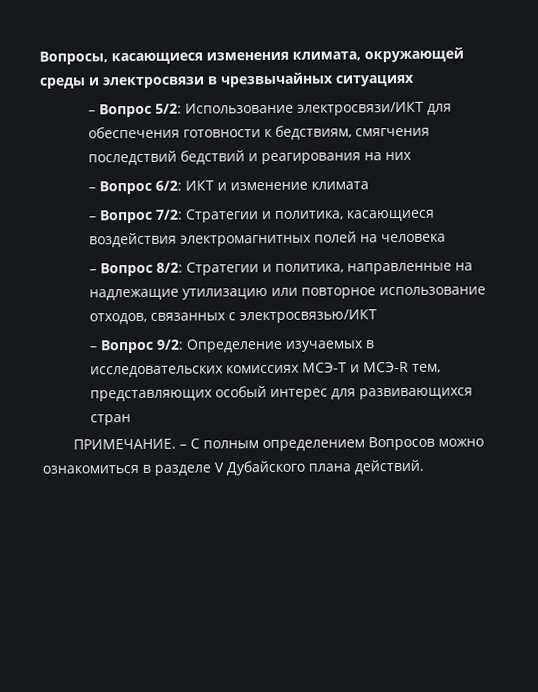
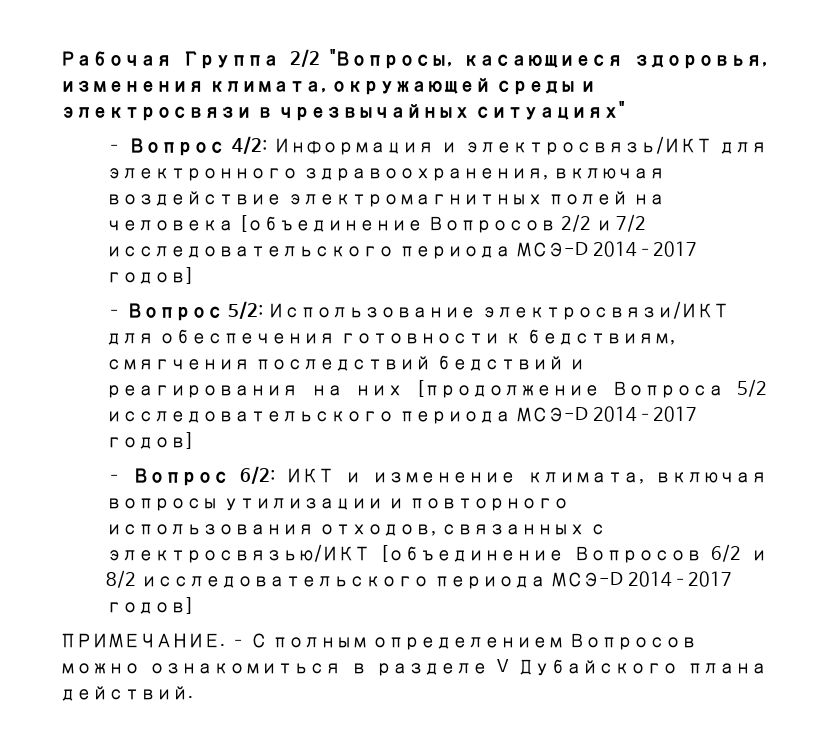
- Вопросы, касающиеся изменения климата, окружающей среды и электросвязи в чрезвычайных ситуациях
+ Рабочая Группа 2/2 "Вопросы, касающиеся здоровья, изменения климата, окружающей среды и электросвязи в чрезвычайных ситуациях"
+ – Вопрос 4/2: Информация и электросвязь/ИКТ для электронного здравоохранения, включая воздействие электромагнитных полей на человека [объединение Вопросов 2/2 и 7/2 исследовательского периода МСЭ-D 2014–2017 годов]
- – Вопрос 5/2: Использование электросвязи/ИКТ для обеспечения готовности к бедствиям, смягчения последствий бедствий и реагирования на них
+ – Вопрос 5/2: Использование электросвязи/ИКТ для обеспечения готовности к бедствиям, смягчения последствий бедствий и реагирования на них [продолжение Вопроса 5/2 исследовательского периода МСЭ-D 2014–2017 годов]
- – Вопрос 6/2: ИКТ и изменение климата
- – Вопрос 7/2: Стратегии и политика, касающиеся воздействия электромагнитных полей на человека
- – Вопрос 8/2: Стратегии и политика, направленные на надлежащие утилизацию или повторное использование отходов, связанных с электросвязью/ИКТ
- – Вопрос 9/2: Определение изучаемых в исследовательских комиссиях МСЭ-Т и МСЭ-R тем, представляющих особый интерес для развивающихся стран
+ – Вопрос 6/2: ИКТ и изменение климата, включая вопросы утилизации и повторного использования отходов, связанных с электросвязью/ИКТ [объединение Вопросов 6/2 и 8/2 исследовательского периода МСЭ-D 2014–2017 годов]

